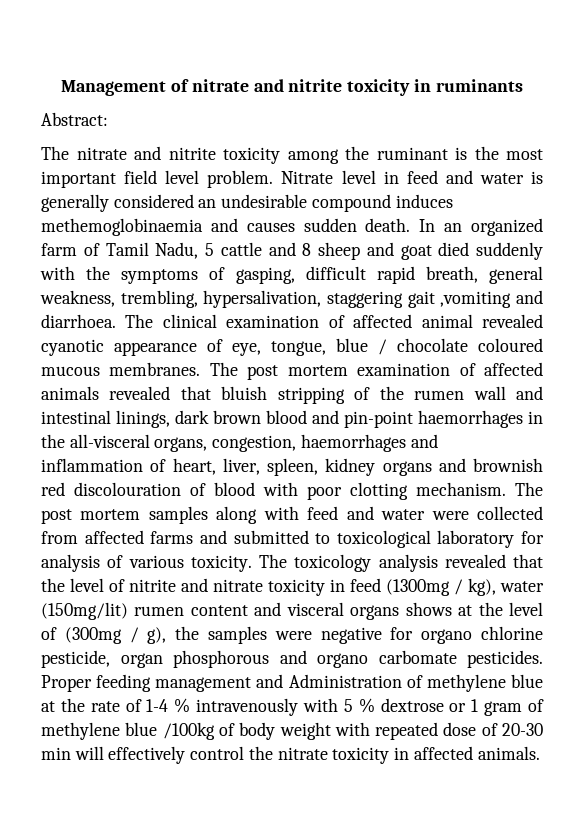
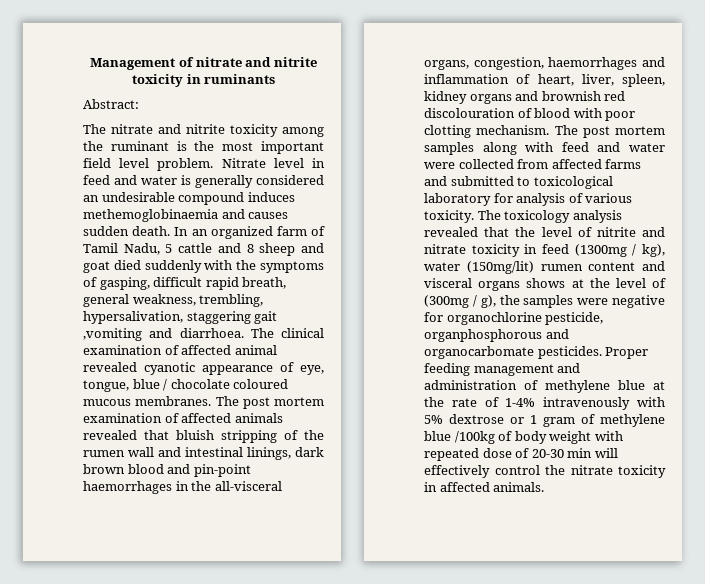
- The toxicology analysis revealed that the level of nitrite and nitrate toxicity in feed (1300mg / kg), water (150mg/lit) rumen content and visceral organs shows at the level of (300mg / g), the samples were negative for organo chlorine pesticide, organ phosphorous and organo carbomate pesticides.
+ The toxicology analysis revealed that the level of nitrite and nitrate toxicity in feed (1300mg / kg), water (150mg/lit) rumen content and visceral organs shows at the level of (300mg / g), the samples were negative for organochlorine pesticide, organphosphorous and organocarbomate pesticides.
- Proper feeding management and Administration of methylene blue at the rate of 1-4 % intravenously with 5 % dextrose or 1 gram of methylene blue /100kg of body weight with repeated dose of 20-30 min will effectively control the nitrate toxicity in affected animals.
+ Proper feeding management and administration of methylene blue at the rate of 1-4% intravenously with 5% dextrose or 1 gram of methylene blue /100kg of body weight with repeated dose of 20-30 min will effectively control the nitrate toxicity in affected animals.

